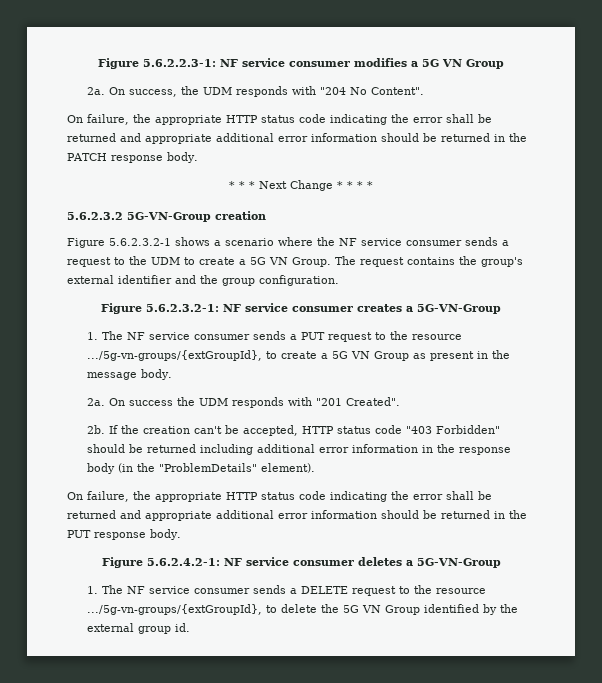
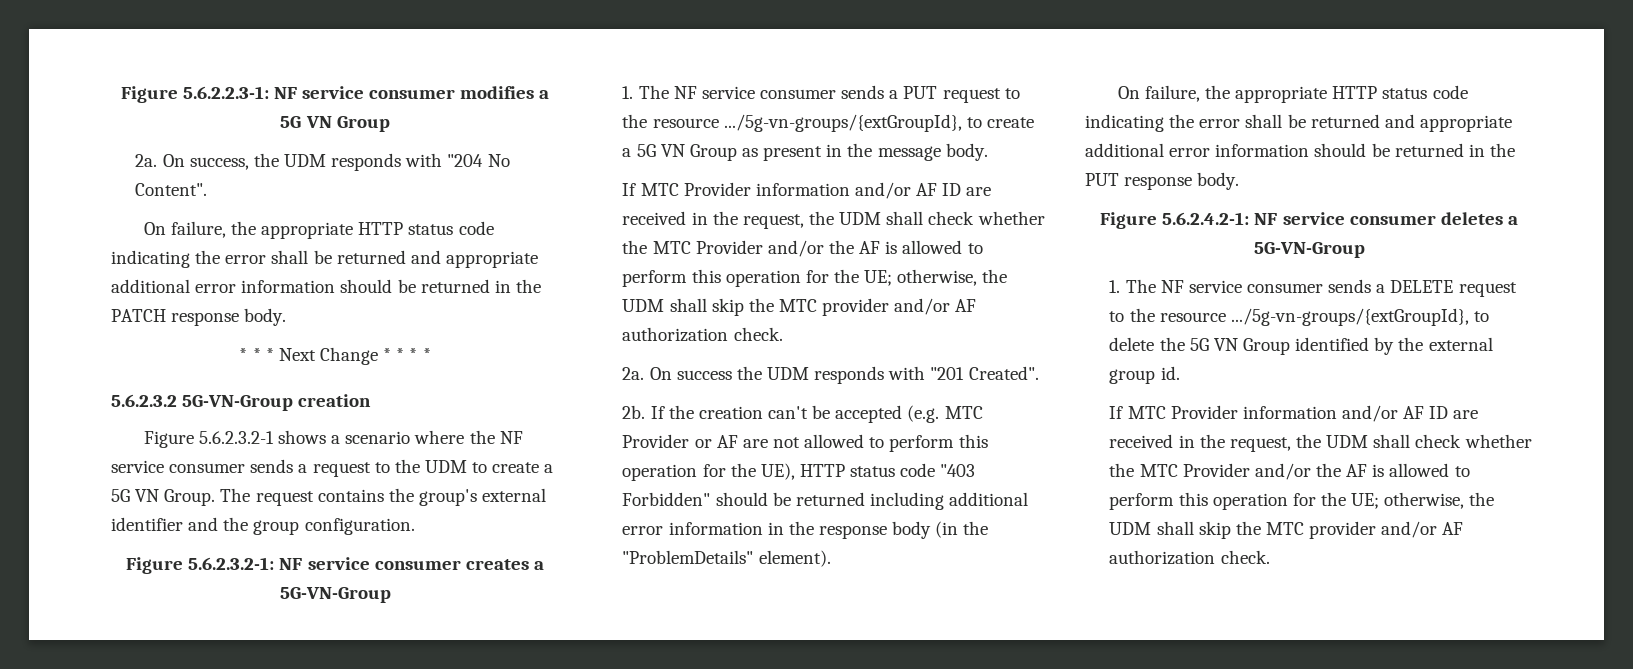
  1. The NF service consumer sends a PUT request to the resource .../5g-vn-groups/{extGroupId}, to create a 5G VN Group as present in the message body.
+ If MTC Provider information and/or AF ID are received in the request, the UDM shall check whether the MTC Provider and/or the AF is allowed to perform this operation for the UE; otherwise, the UDM shall skip the MTC provider and/or AF authorization check.
- If the creation can't be accepted, HTTP status code "403 Forbidden" should be returned including additional error information in the response body (in the "ProblemDetails" element).
+ If the creation can't be accepted (e.g. MTC Provider or AF are not allowed to perform this operation for the UE), HTTP status code "403 Forbidden" should be returned including additional error information in the response body (in the "ProblemDetails" element).
  1. The NF service consumer sends a DELETE request to the resource .../5g-vn-groups/{extGroupId}, to delete the 5G VN Group identified by the external group id.
+ If MTC Provider information and/or AF ID are received in the request, the UDM shall check whether the MTC Provider and/or the AF is allowed to perform this operation for the UE; otherwise, the UDM shall skip the MTC provider and/or AF authorization check.

